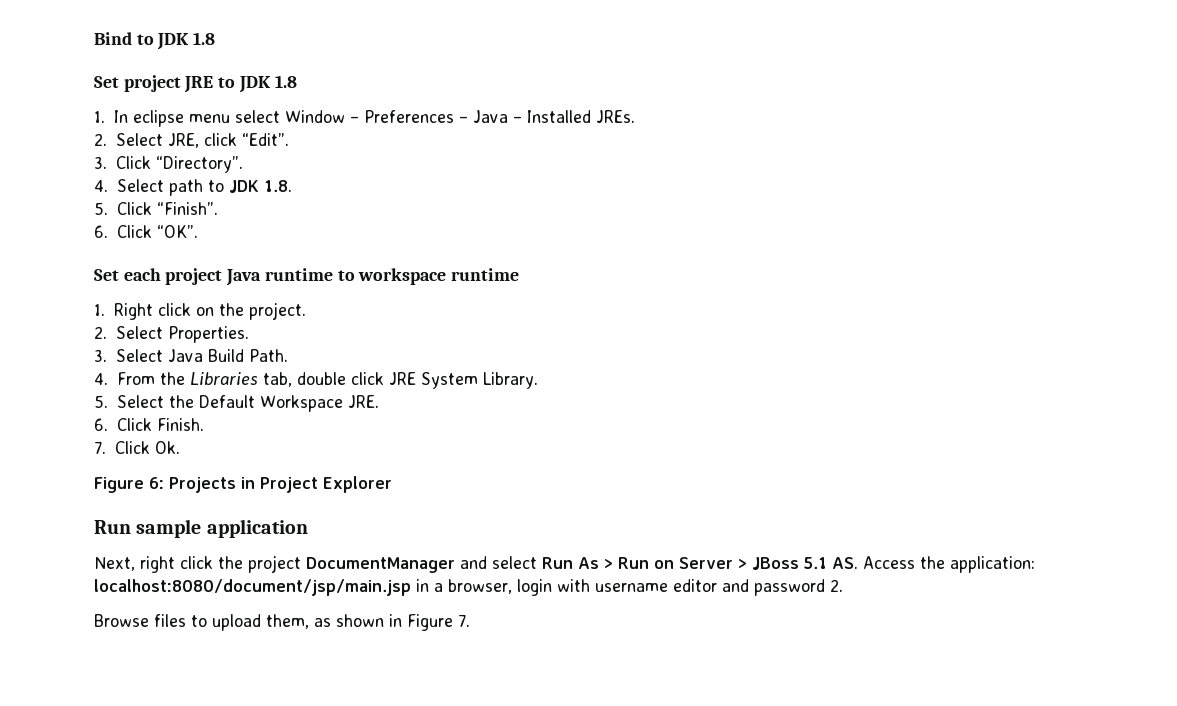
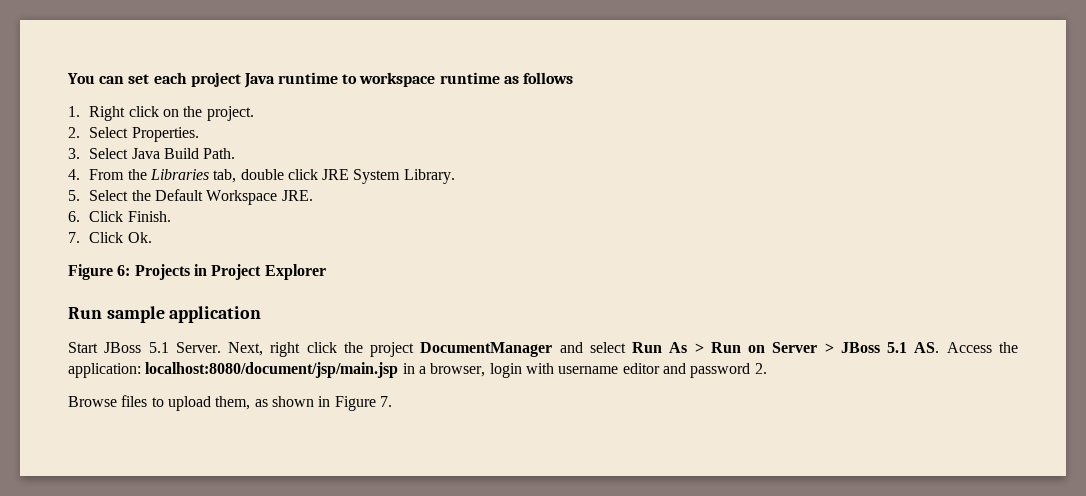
- Bind to JDK 1.8
- Set project JRE to JDK 1.8
- 1. In eclipse menu select Window – Preferences – Java – Installed JREs.
- 2. Select JRE, click “Edit”.
- 3. Click “Directory”.
- 4. Select path to JDK 1.8.
- 5. Click “Finish”.
- 6. Click “OK”.
- Set each project Java runtime to workspace runtime
+ You can set each project Java runtime to workspace runtime as follows
+ Start JBoss 5.1 Server.

